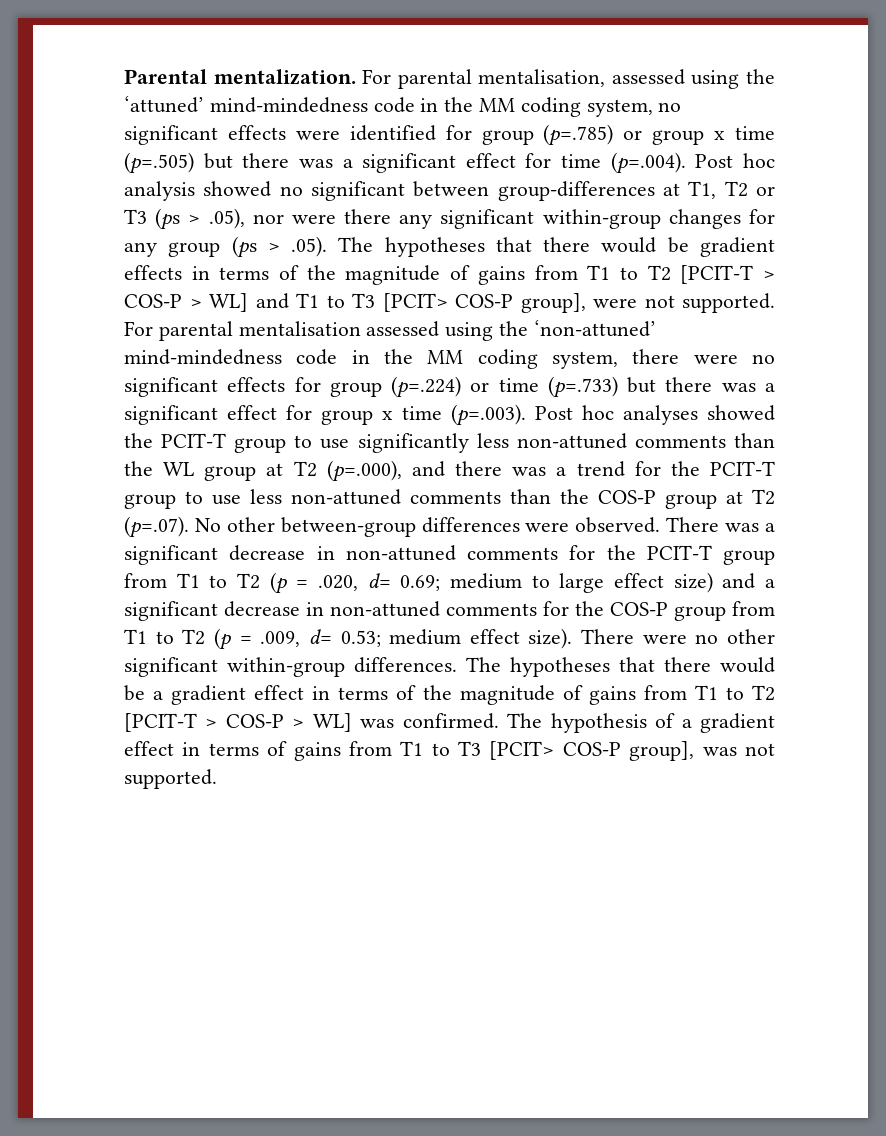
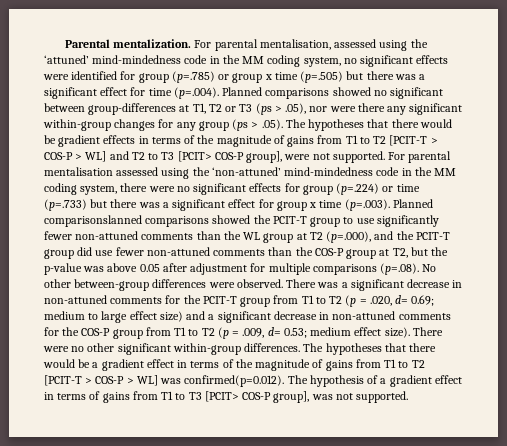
- For parental mentalisation, assessed using the ‘attuned’ mind-mindedness code in the MM coding system, no significant effects were identified for group (p=.785) or group x time (p=.505) but there was a significant effect for time (p=.004). Post hoc analysis showed no significant between group-differences at T1, T2 or T3 (ps > .05), nor were there any significant within-group changes for any group (ps > .05). The hypotheses that there would be gradient effects in terms of the magnitude of gains from T1 to T2 [PCIT-T > COS-P > WL] and T1 to T3 [PCIT> COS-P group], were not supported.
+ For parental mentalisation, assessed using the ‘attuned’ mind-mindedness code in the MM coding system, no significant effects were identified for group (p=.785) or group x time (p=.505) but there was a significant effect for time (p=.004). Planned comparisons showed no significant between group-differences at T1, T2 or T3 (ps > .05), nor were there any significant within-group changes for any group (ps > .05). The hypotheses that there would be gradient effects in terms of the magnitude of gains from T1 to T2 [PCIT-T > COS-P > WL] and T2 to T3 [PCIT> COS-P group], were not supported.
- For parental mentalisation assessed using the ‘non-attuned’ mind-mindedness code in the MM coding system, there were no significant effects for group (p=.224) or time (p=.733) but there was a significant effect for group x time (p=.003). Post hoc analyses showed the PCIT-T group to use significantly less non-attuned comments than the WL group at T2 (p=.000), and there was a trend for the PCIT-T group to use less non-attuned comments than the COS-P group at T2 (p=.07). No other between-group differences were observed.
+ For parental mentalisation assessed using the ‘non-attuned’ mind-mindedness code in the MM coding system, there were no significant effects for group (p=.224) or time (p=.733) but there was a significant effect for group x time (p=.003). Planned comparisonslanned comparisons showed the PCIT-T group to use significantly fewer non-attuned comments than the WL group at T2 (p=.000), and the PCIT-T group did use fewer non-attuned comments than the COS-P group at T2, but the p-value was above 0.05 after adjustment for multiple comparisons (p=.08). No other between-group differences were observed.
- The hypotheses that there would be a gradient effect in terms of the magnitude of gains from T1 to T2 [PCIT-T > COS-P > WL] was confirmed. The hypothesis of a gradient effect in terms of gains from T1 to T3 [PCIT> COS-P group], was not supported.
+ The hypotheses that there would be a gradient effect in terms of the magnitude of gains from T1 to T2 [PCIT-T > COS-P > WL] was confirmed(p=0.012). The hypothesis of a gradient effect in terms of gains from T1 to T3 [PCIT> COS-P group], was not supported.

